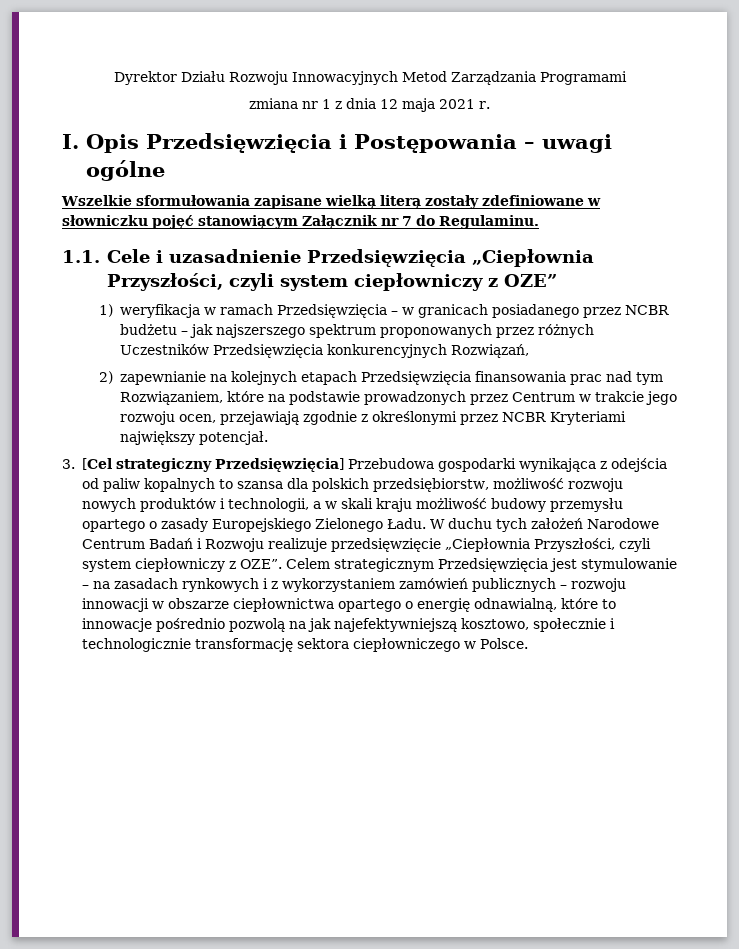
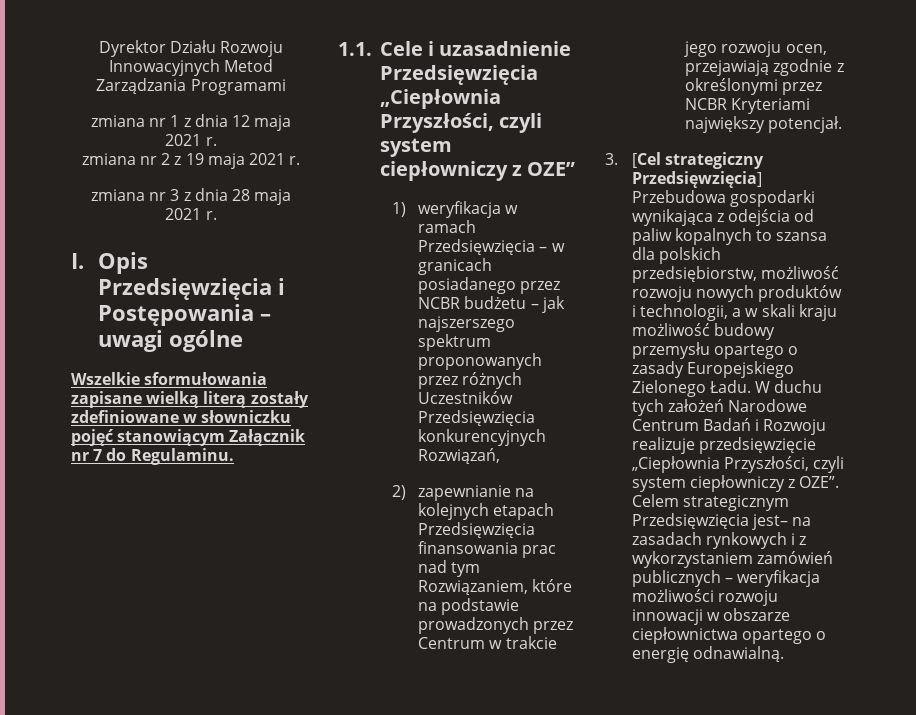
+ zmiana nr 2 z 19 maja 2021 r.
+ zmiana nr 3 z dnia 28 maja 2021 r.
- Celem strategicznym Przedsięwzięcia jest stymulowanie – na zasadach rynkowych i z wykorzystaniem zamówień publicznych – rozwoju innowacji w obszarze ciepłownictwa opartego o energię odnawialną, które to innowacje pośrednio pozwolą na jak najefektywniejszą kosztowo, społecznie i technologicznie transformację sektora ciepłowniczego w Polsce.
+ Celem strategicznym Przedsięwzięcia jest– na zasadach rynkowych i z wykorzystaniem zamówień publicznych – weryfikacja możliwości rozwoju innowacji w obszarze ciepłownictwa opartego o energię odnawialną.

